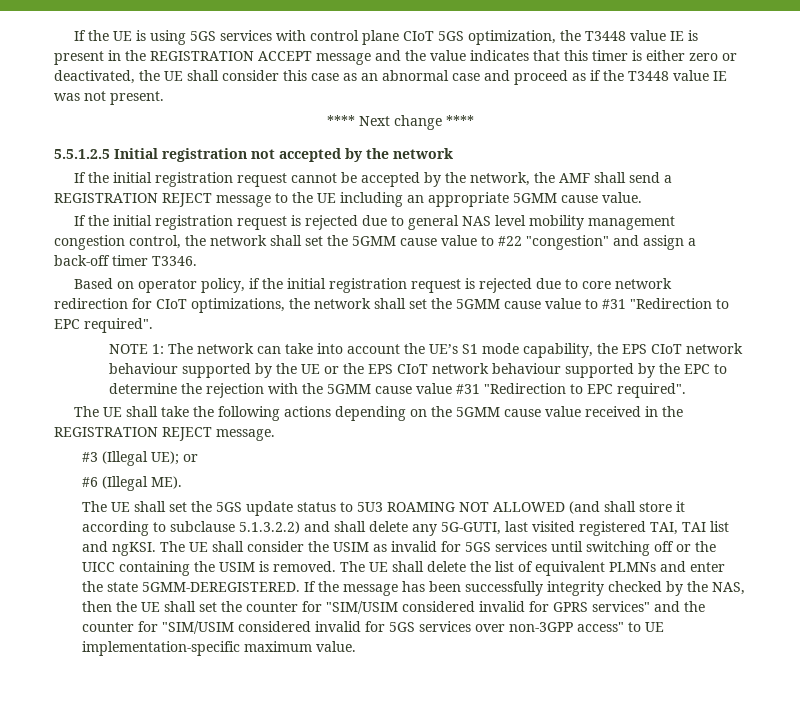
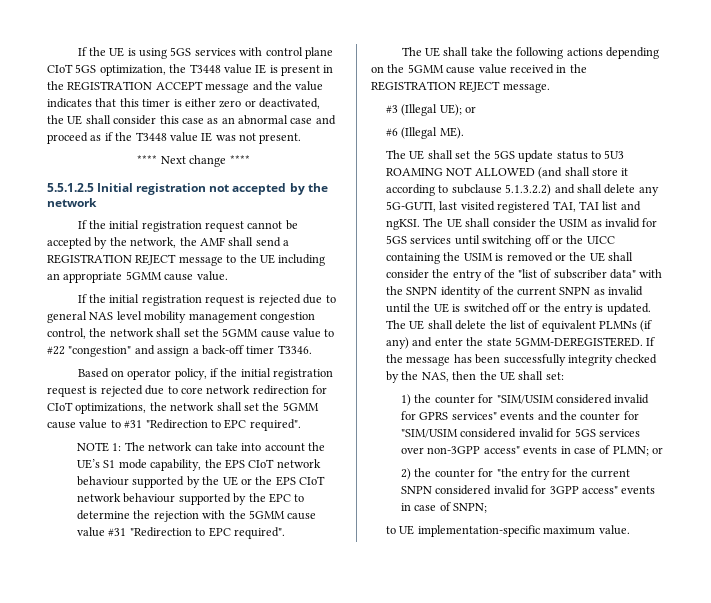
- The UE shall consider the USIM as invalid for 5GS services until switching off or the UICC containing the USIM is removed.
+ The UE shall consider the USIM as invalid for 5GS services until switching off or the UICC containing the USIM is removed or the UE shall consider the entry of the "list of subscriber data" with the SNPN identity of the current SNPN as invalid until the UE is switched off or the entry is updated.
- The UE shall delete the list of equivalent PLMNs and enter the state 5GMM-DEREGISTERED.
+ The UE shall delete the list of equivalent PLMNs (if any) and enter the state 5GMM-DEREGISTERED.
- If the message has been successfully integrity checked by the NAS, then the UE shall set the counter for "SIM/USIM considered invalid for GPRS services" and the counter for "SIM/USIM considered invalid for 5GS services over non-3GPP access" to UE implementation-specific maximum value.
+ If the message has been successfully integrity checked by the NAS, then the UE shall set:
+ 1) the counter for "SIM/USIM considered invalid for GPRS services" events and the counter for "SIM/USIM considered invalid for 5GS services over non-3GPP access" events in case of PLMN; or
+ 2) the counter for "the entry for the current SNPN considered invalid for 3GPP access" events in case of SNPN;
+ to UE implementation-specific maximum value.

